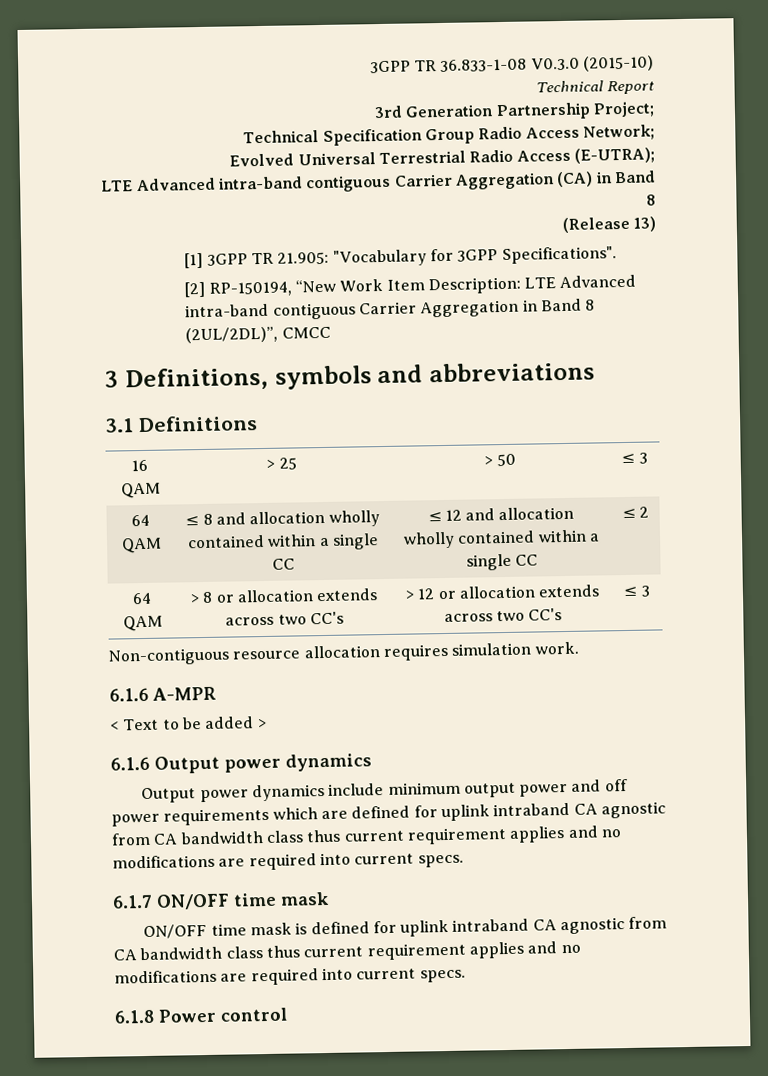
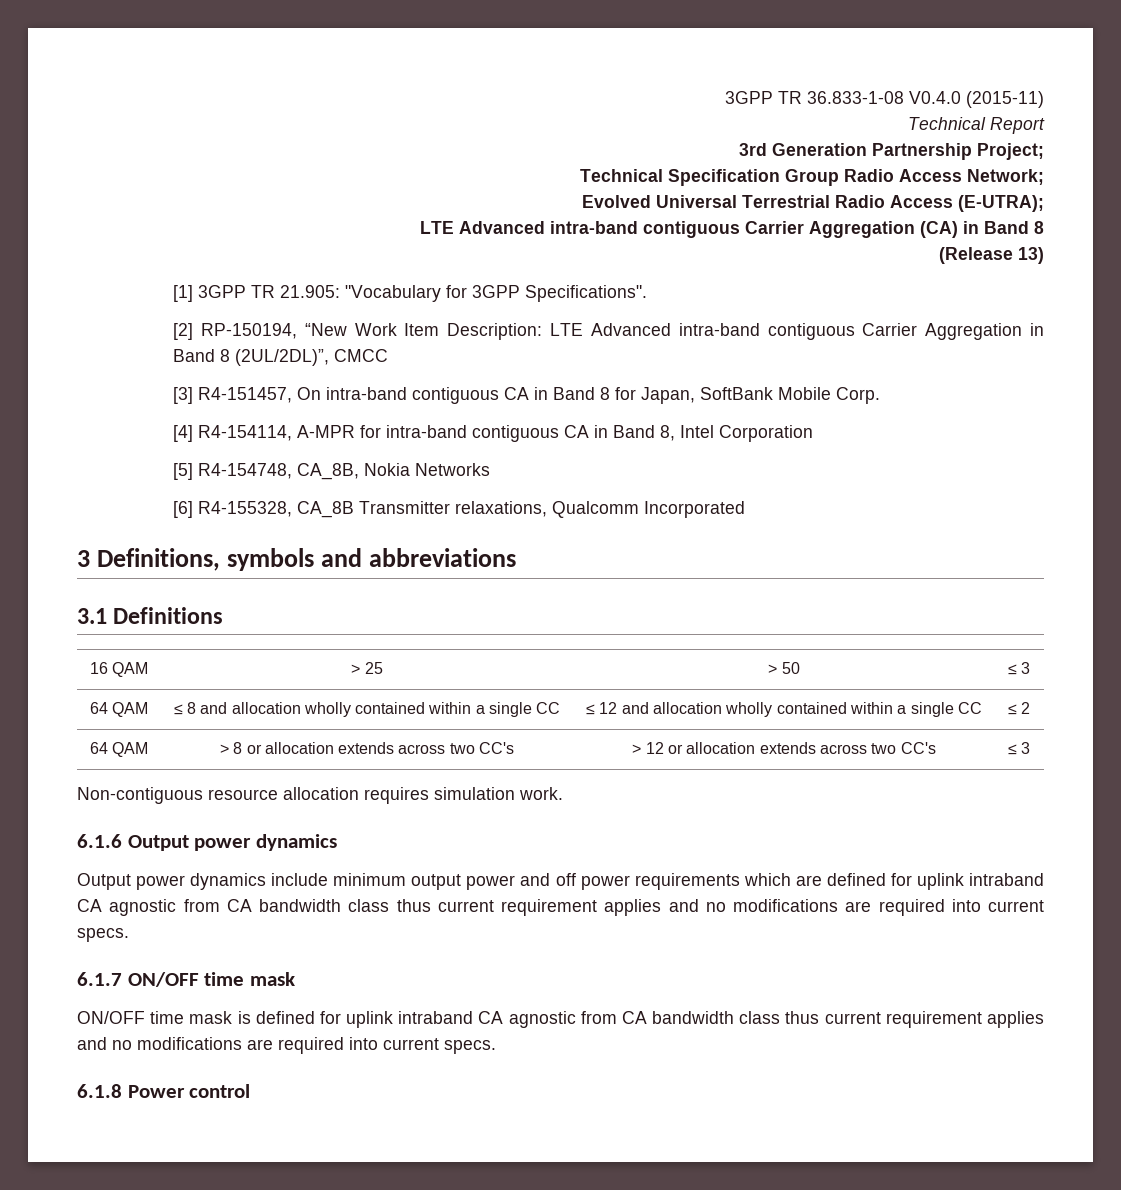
- 3GPP TR 36.833-1-08 V0.3.0 (2015-10)
+ 3GPP TR 36.833-1-08 V0.4.0 (2015-11)
+ [3] R4-151457, On intra-band contiguous CA in Band 8 for Japan, SoftBank Mobile Corp.
+ [4] R4-154114, A-MPR for intra-band contiguous CA in Band 8, Intel Corporation
+ [5] R4-154748, CA_8B, Nokia Networks
+ [6] R4-155328, CA_8B Transmitter relaxations, Qualcomm Incorporated
- 6.1.6 A-MPR
- < Text to be added >

